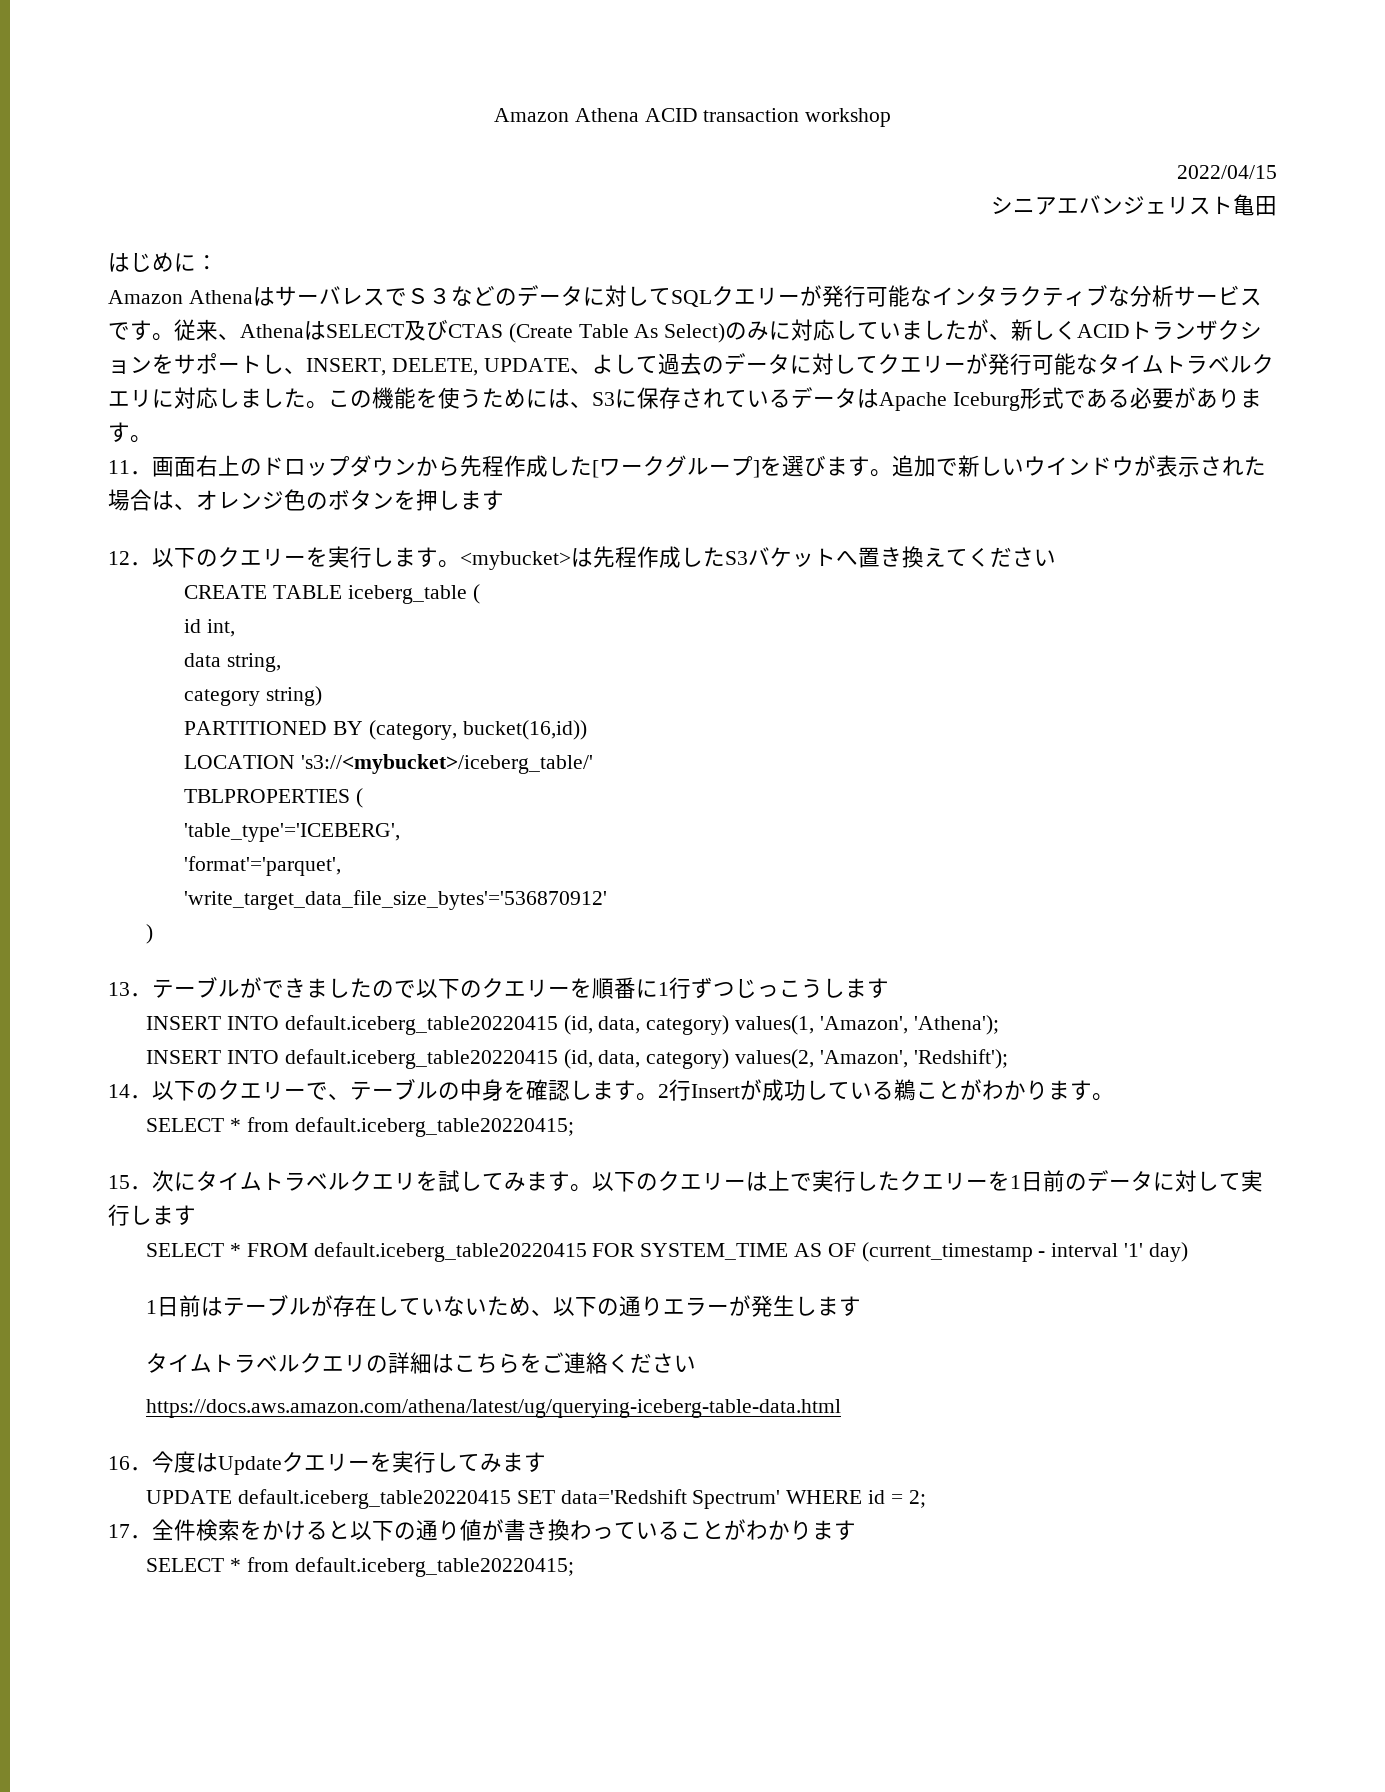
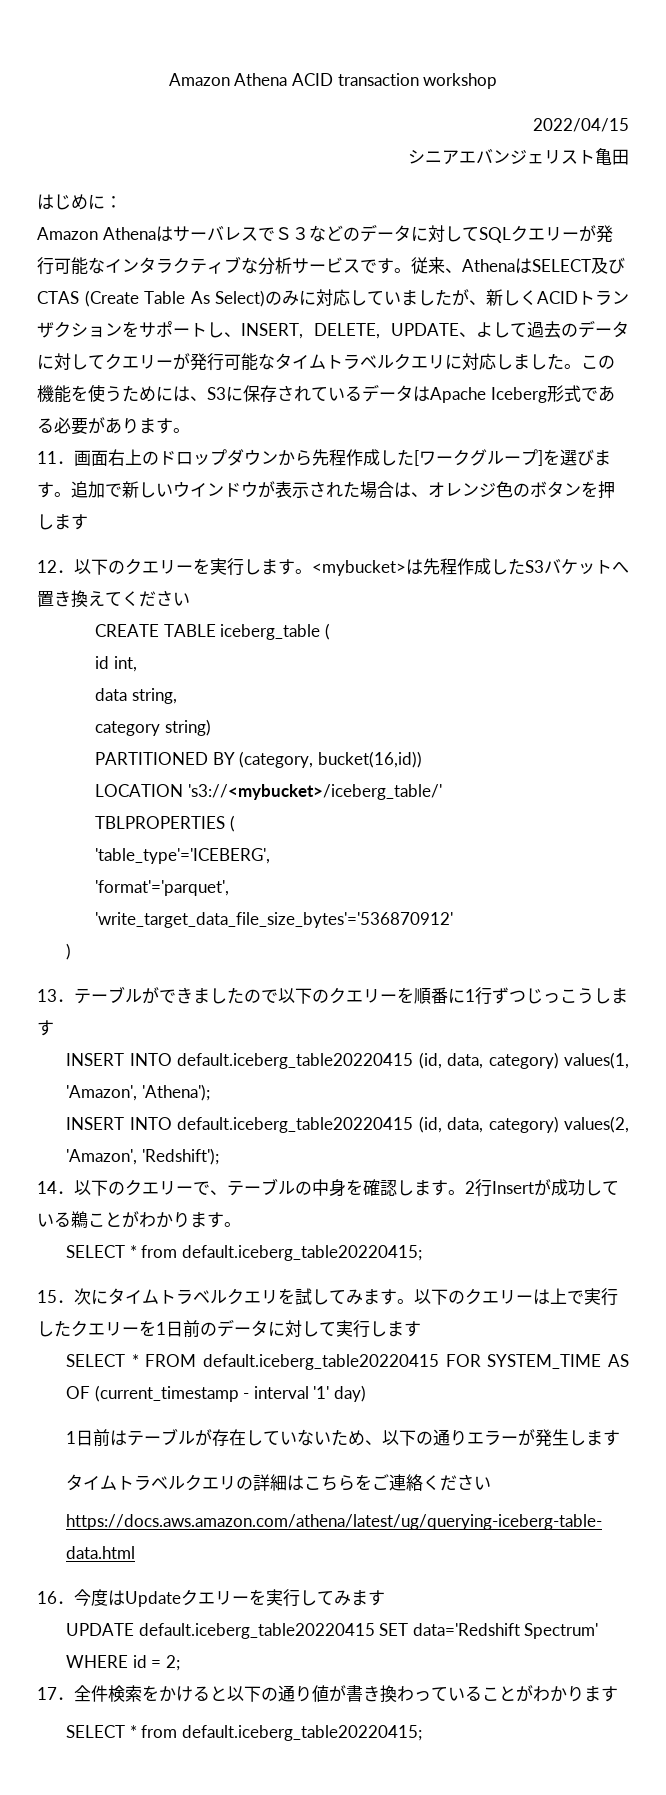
- この機能を使うためには、S3に保存されているデータはApache Iceburg形式である必要があります。
+ この機能を使うためには、S3に保存されているデータはApache Iceberg形式である必要があります。

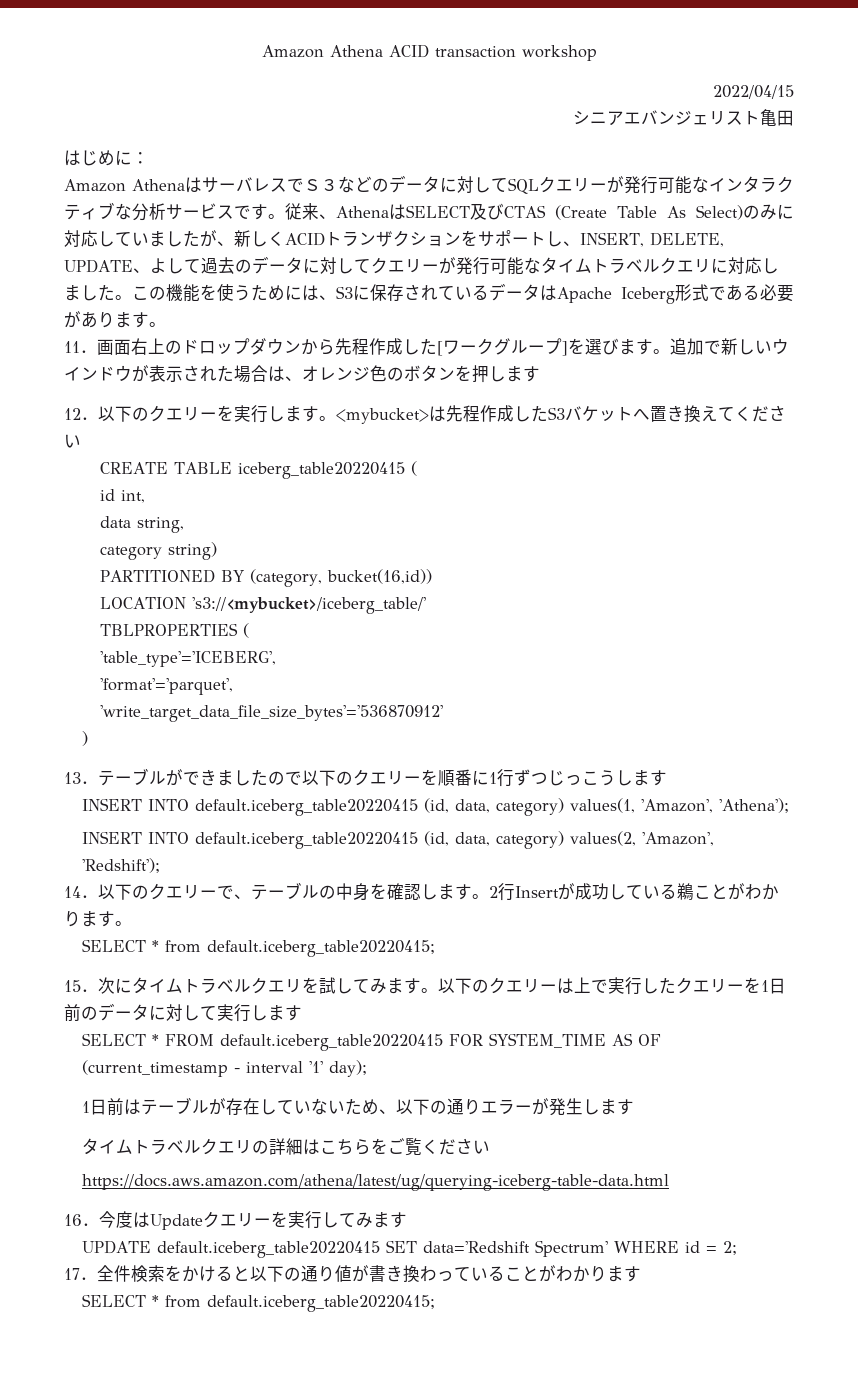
- CREATE TABLE iceberg_table (
+ CREATE TABLE iceberg_table20220415 (
- SELECT * FROM default.iceberg_table20220415 FOR SYSTEM_TIME AS OF (current_timestamp - interval '1' day)
+ SELECT * FROM default.iceberg_table20220415 FOR SYSTEM_TIME AS OF (current_timestamp - interval '1' day);
- タイムトラベルクエリの詳細はこちらをご連絡ください
+ タイムトラベルクエリの詳細はこちらをご覧ください

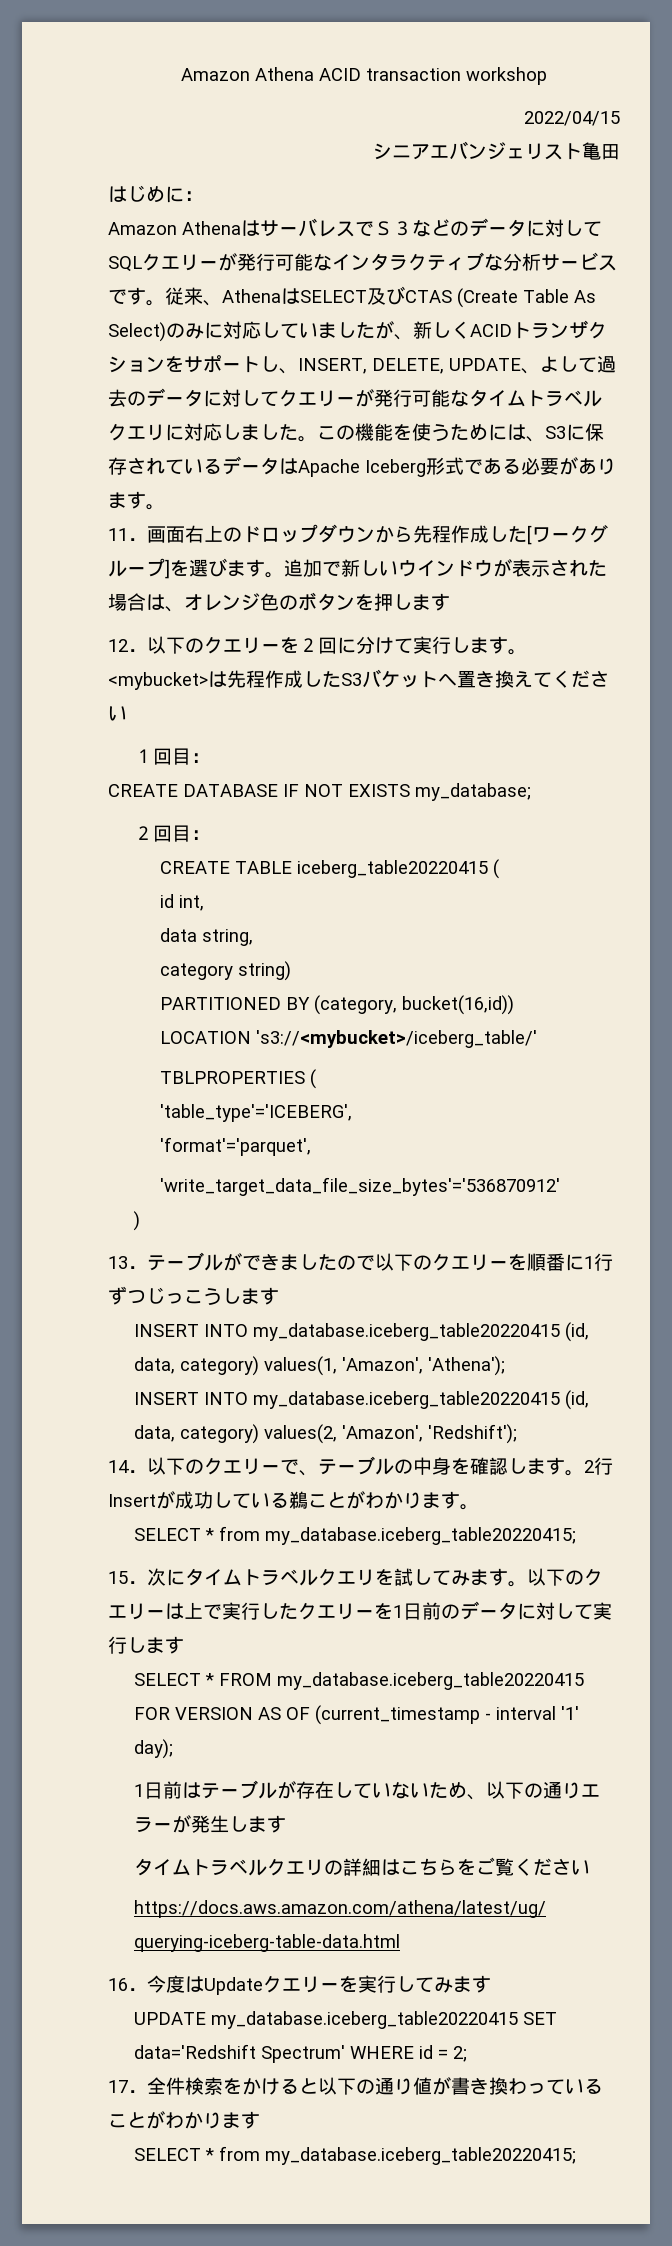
- 12．以下のクエリーを実行します。
+ 12．以下のクエリーを２回に分けて実行します。
+ １回目：
+ CREATE DATABASE IF NOT EXISTS my_database;
+ ２回目：
- INSERT INTO default.iceberg_table20220415 (id, data, category) values(1, 'Amazon', 'Athena');
+ INSERT INTO my_database.iceberg_table20220415 (id, data, category) values(1, 'Amazon', 'Athena');
- INSERT INTO default.iceberg_table20220415 (id, data, category) values(2, 'Amazon', 'Redshift');
+ INSERT INTO my_database.iceberg_table20220415 (id, data, category) values(2, 'Amazon', 'Redshift');
  2行Insertが成功している鵜ことがわかります。
- SELECT * from default.iceberg_table20220415;
+ SELECT * from my_database.iceberg_table20220415;
- SELECT * FROM default.iceberg_table20220415 FOR SYSTEM_TIME AS OF (current_timestamp - interval '1' day);
+ SELECT * FROM my_database.iceberg_table20220415 FOR VERSION AS OF (current_timestamp - interval '1' day);
- UPDATE default.iceberg_table20220415 SET data='Redshift Spectrum' WHERE id = 2;
+ UPDATE my_database.iceberg_table20220415 SET data='Redshift Spectrum' WHERE id = 2;
  17．全件検索をかけると以下の通り値が書き換わっていることがわかります
- SELECT * from default.iceberg_table20220415;
+ SELECT * from my_database.iceberg_table20220415;

